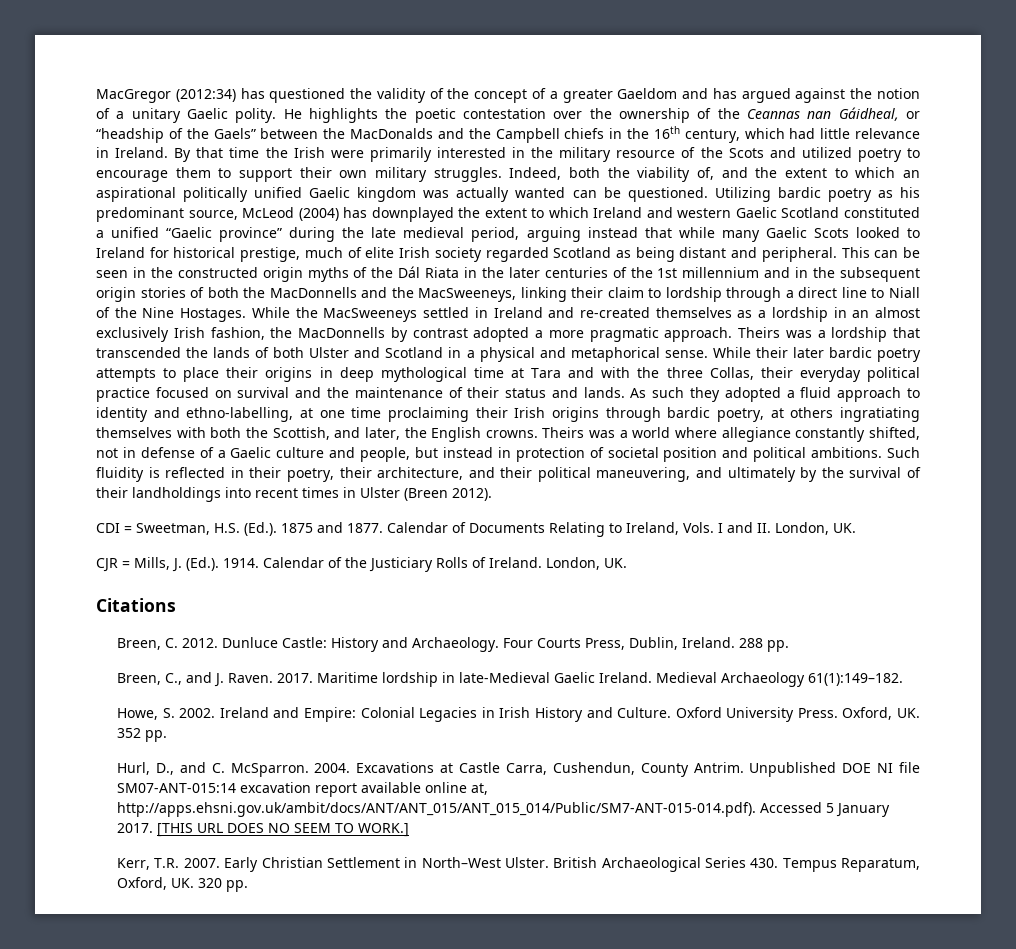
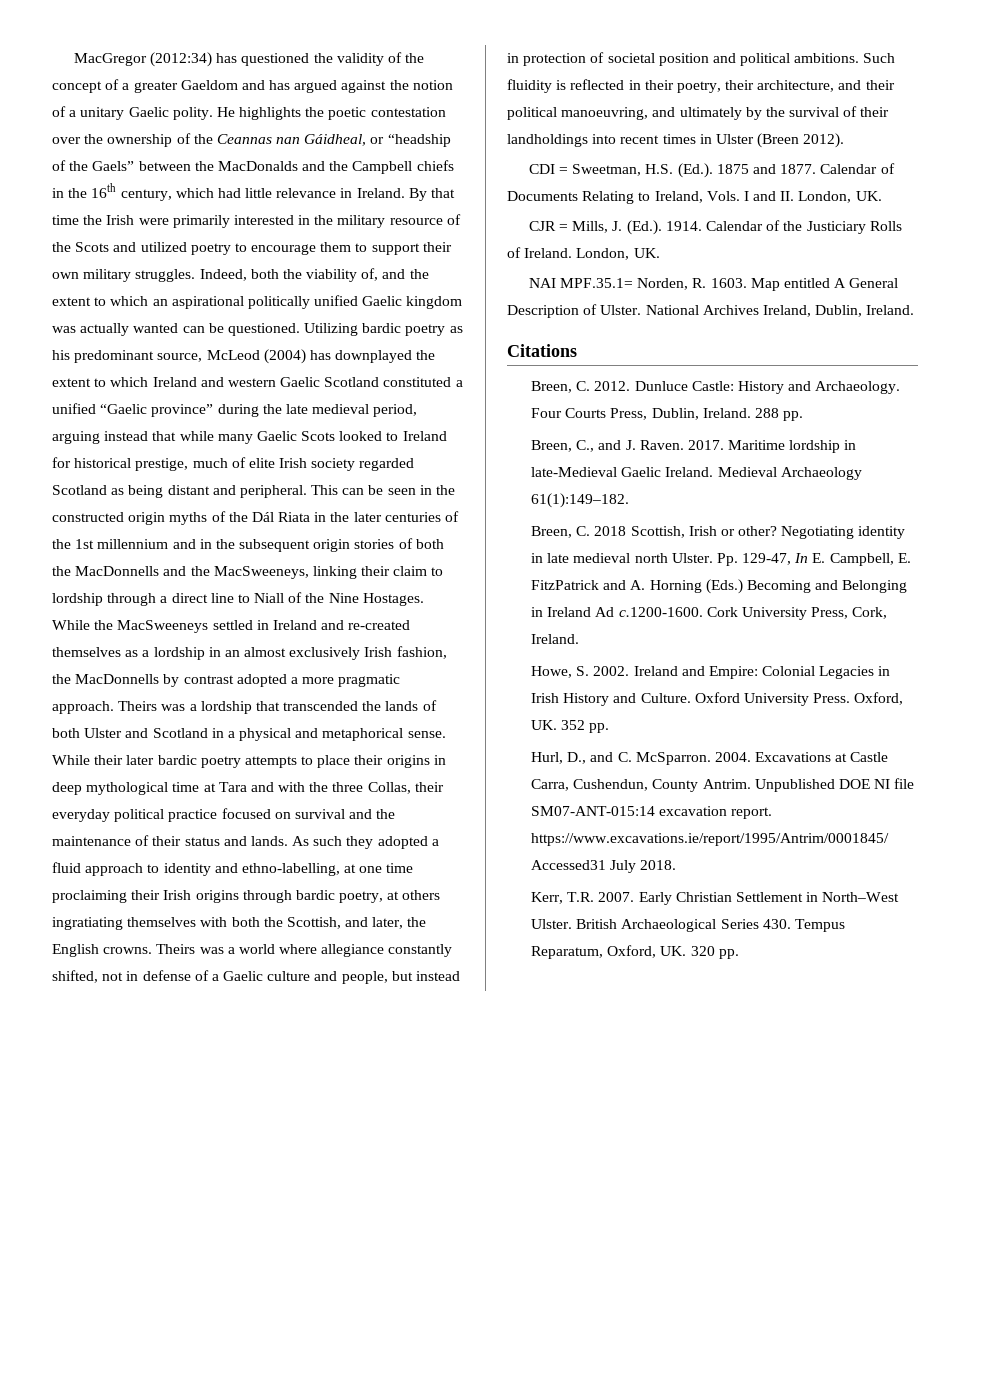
- Such fluidity is reflected in their poetry, their architecture, and their political maneuvering, and ultimately by the survival of their landholdings into recent times in Ulster (Breen 2012).
+ Such fluidity is reflected in their poetry, their architecture, and their political manoeuvring, and ultimately by the survival of their landholdings into recent times in Ulster (Breen 2012).
+ NAI MPF.35.1= Norden, R. 1603. Map entitled A General Description of Ulster. National Archives Ireland, Dublin, Ireland.
+ Breen, C. 2018 Scottish, Irish or other? Negotiating identity in late medieval north Ulster. Pp. 129-47, In E. Campbell, E. FitzPatrick and A. Horning (Eds.) Becoming and Belonging in Ireland Ad c.1200-1600. Cork University Press, Cork, Ireland.
- Unpublished DOE NI file SM07-ANT-015:14 excavation report available online at, http://apps.ehsni.gov.uk/ambit/docs/ANT/ANT_015/ANT_015_014/Public/SM7-ANT-015-014.pdf). Accessed 5 January 2017. [THIS URL DOES NO SEEM TO WORK.]
+ Unpublished DOE NI file SM07-ANT-015:14 excavation report. https://www.excavations.ie/report/1995/Antrim/0001845/ Accessed31 July 2018.

